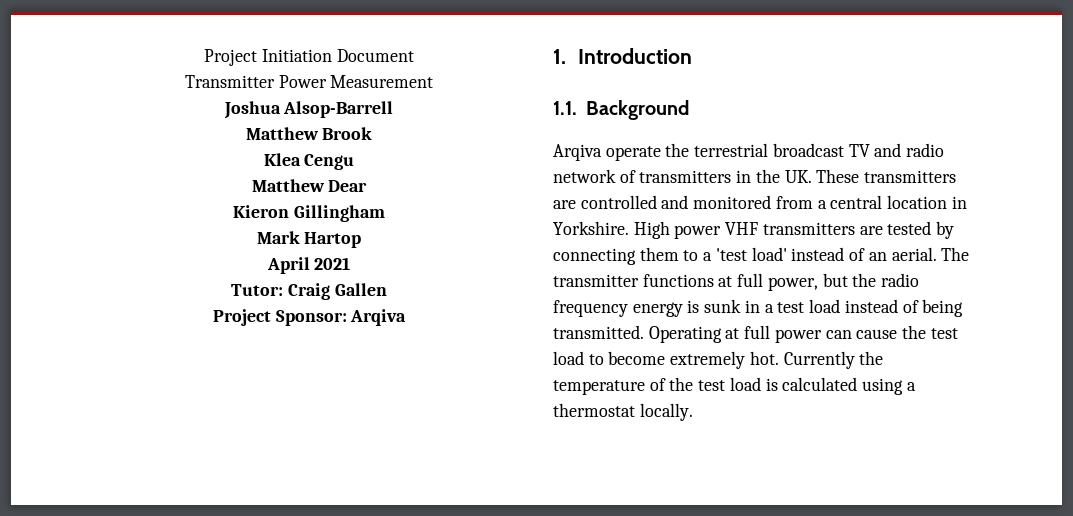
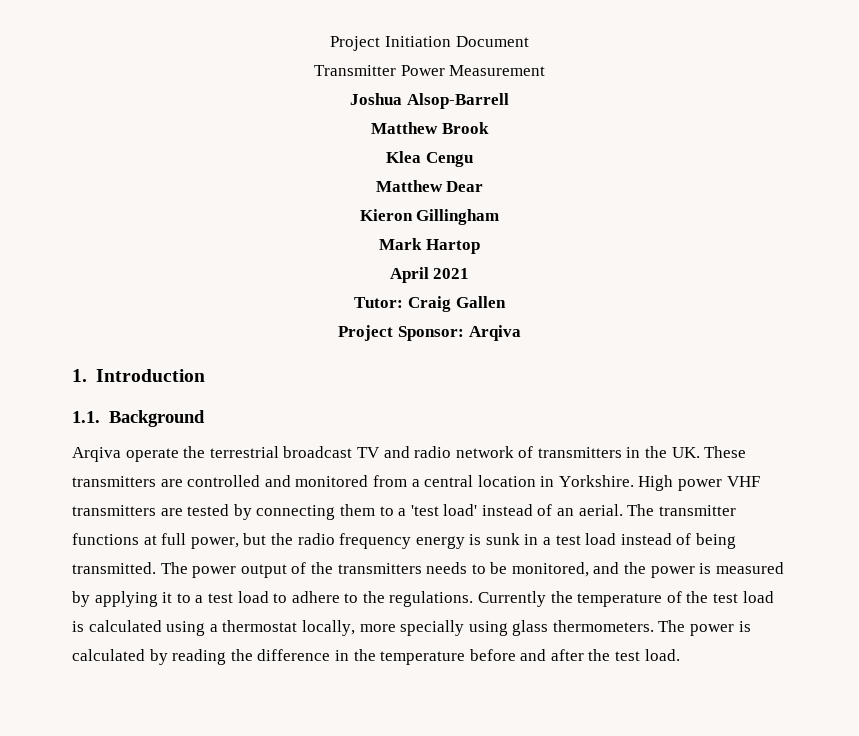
- Operating at full power can cause the test load to become extremely hot.
+ The power output of the transmitters needs to be monitored, and the power is measured by applying it to a test load to adhere to the regulations.
- Currently the temperature of the test load is calculated using a thermostat locally.
+ Currently the temperature of the test load is calculated using a thermostat locally, more specially using glass thermometers. The power is calculated by reading the difference in the temperature before and after the test load.

